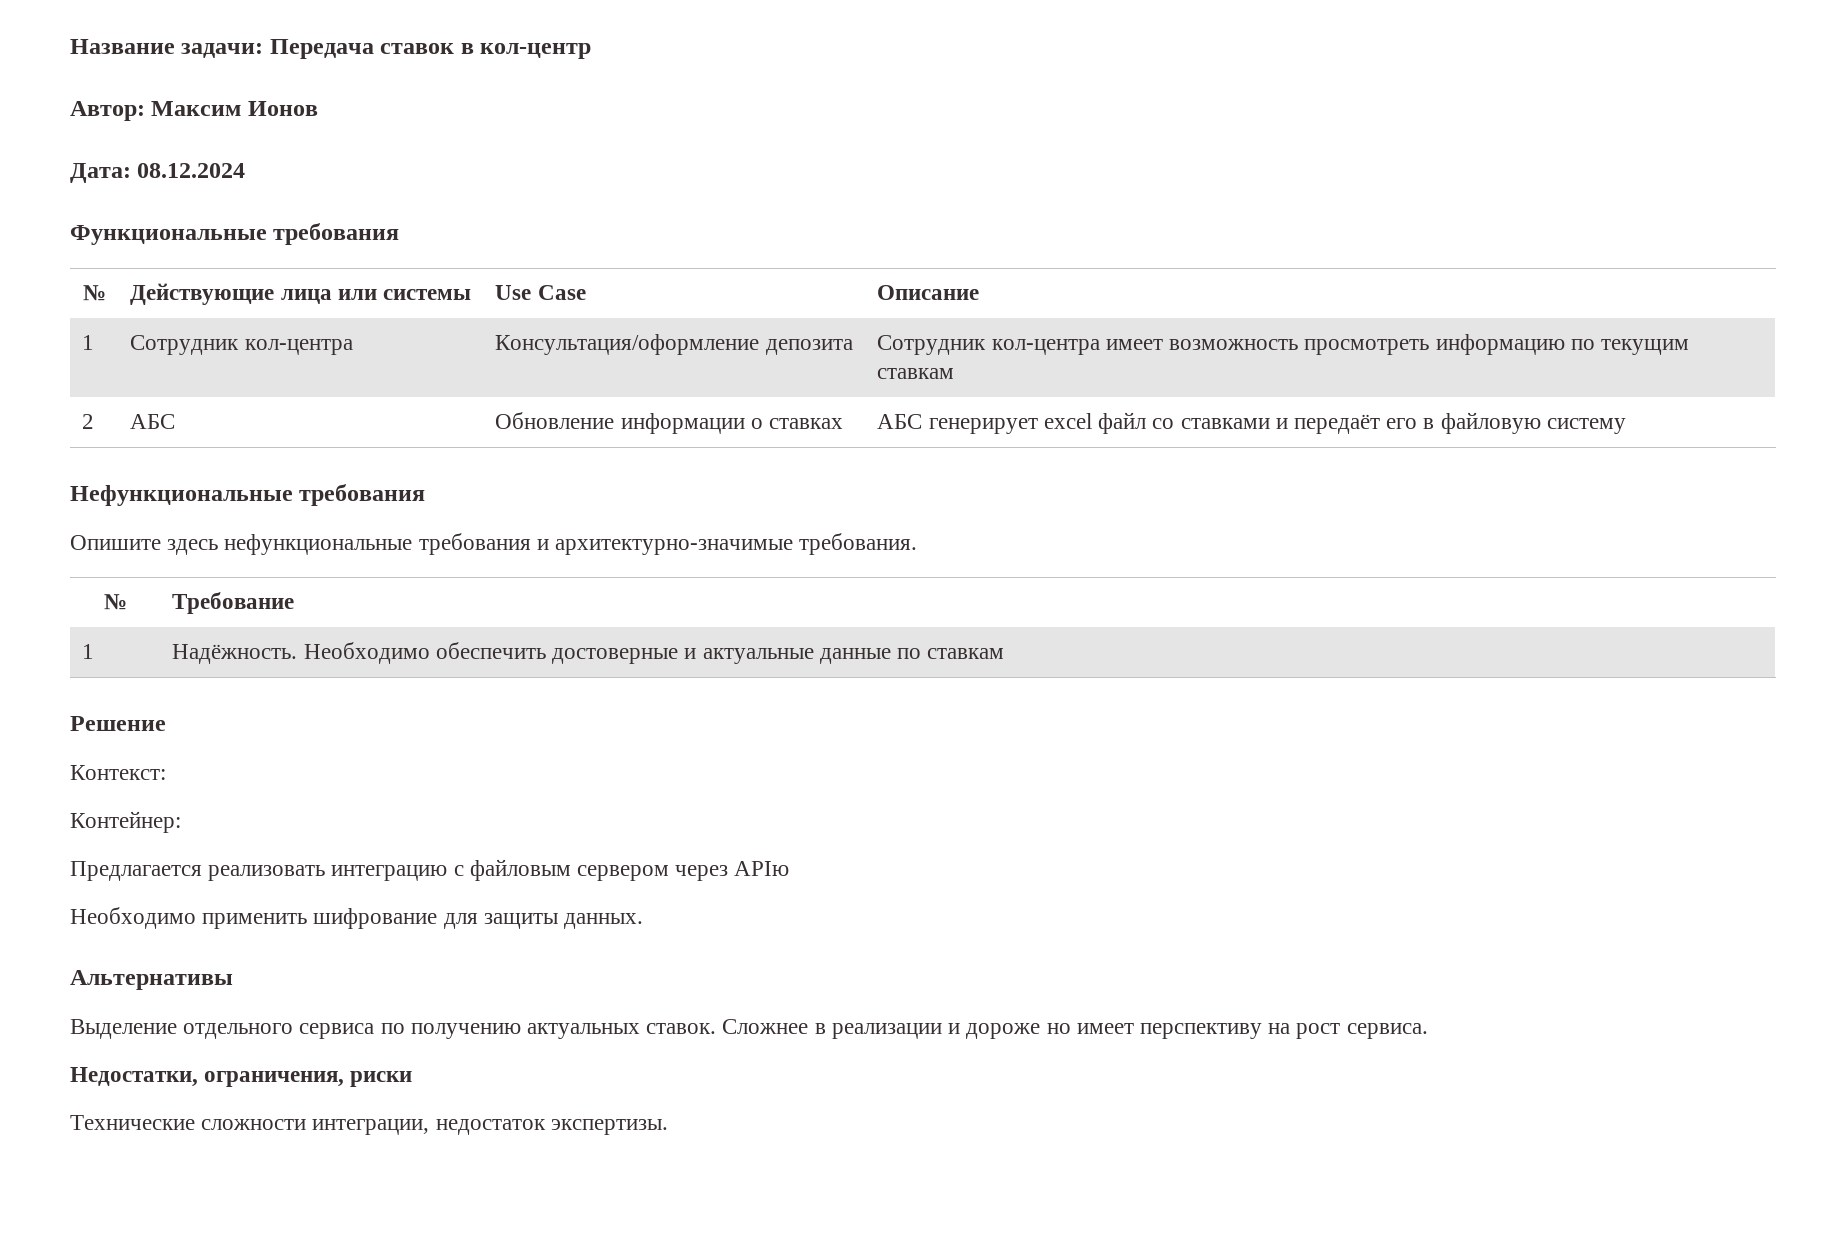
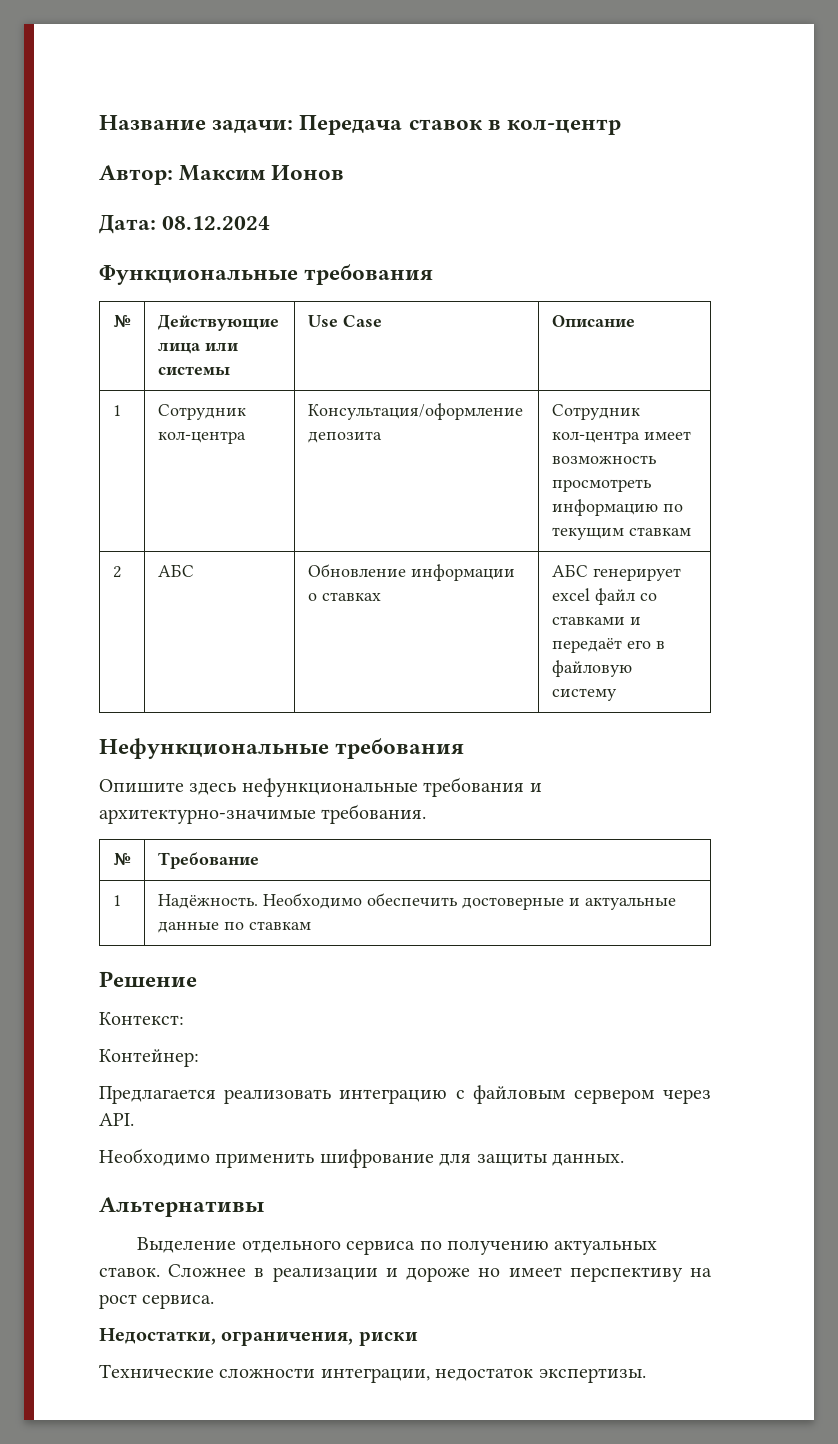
- Предлагается реализовать интеграцию с файловым сервером через APIю
+ Предлагается реализовать интеграцию с файловым сервером через API.

